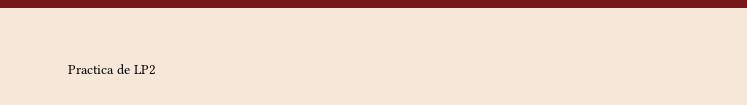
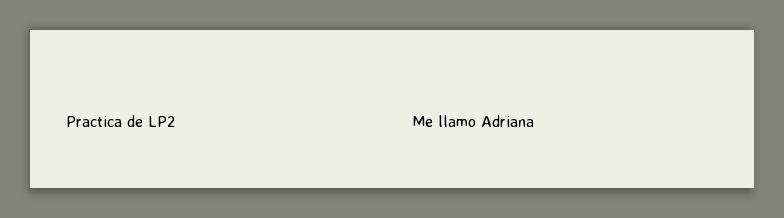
+ Me llamo Adriana

